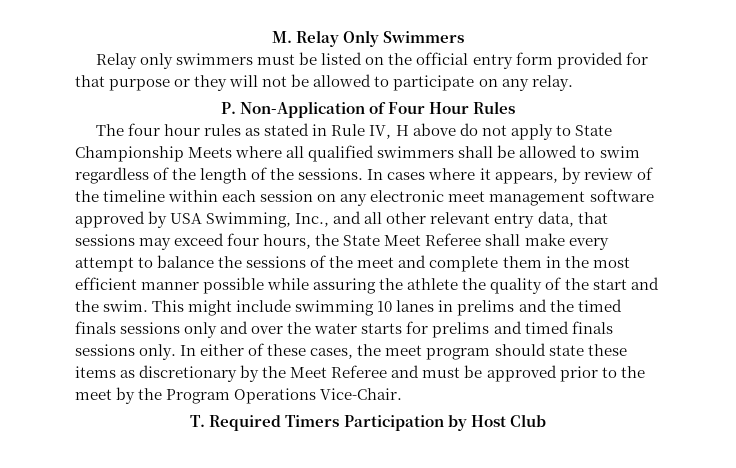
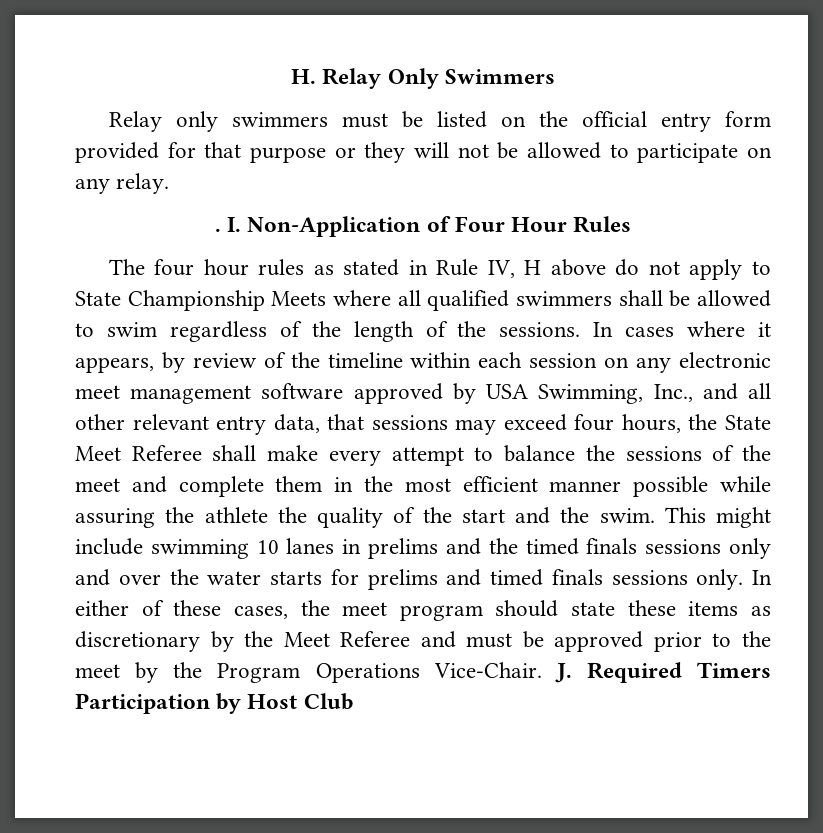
- M. Relay Only Swimmers
+ H. Relay Only Swimmers
- P. Non-Application of Four Hour Rules
+ . I. Non-Application of Four Hour Rules
- In either of these cases, the meet program should state these items as discretionary by the Meet Referee and must be approved prior to the meet by the Program Operations Vice-Chair.
- T. Required Timers Participation by Host Club
+ In either of these cases, the meet program should state these items as discretionary by the Meet Referee and must be approved prior to the meet by the Program Operations Vice-Chair. J. Required Timers Participation by Host Club

